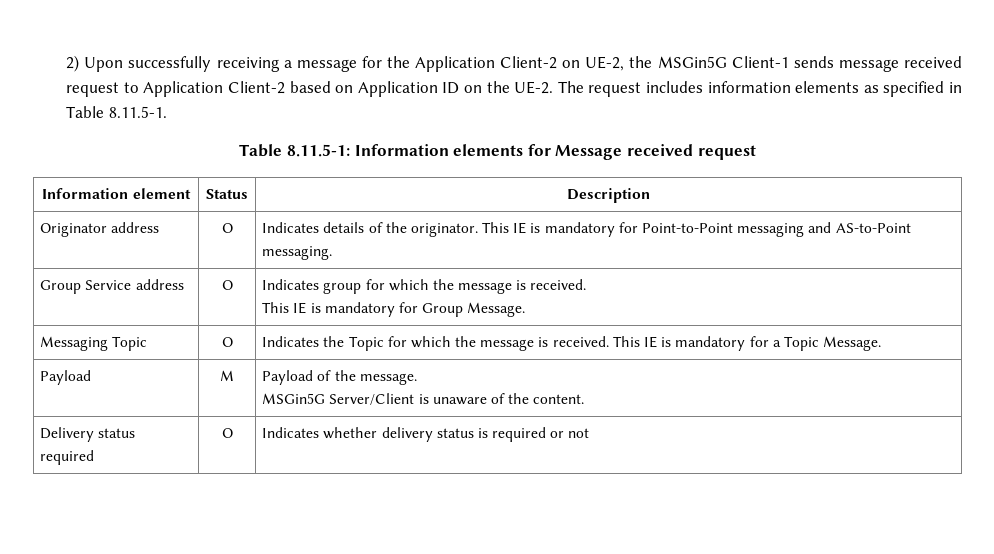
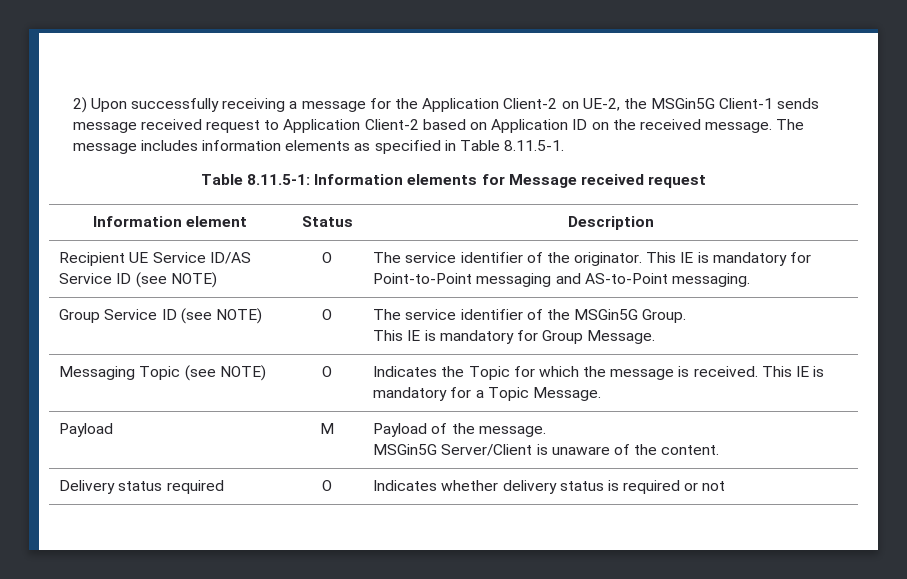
- 2) Upon successfully receiving a message for the Application Client-2 on UE-2, the MSGin5G Client-1 sends message received request to Application Client-2 based on Application ID on the UE-2. The request includes information elements as specified in Table 8.11.5-1.
+ 2) Upon successfully receiving a message for the Application Client-2 on UE-2, the MSGin5G Client-1 sends message received request to Application Client-2 based on Application ID on the received message. The message includes information elements as specified in Table 8.11.5-1.
- Originator address | O | Indicates details of the originator. This IE is mandatory for Point-to-Point messaging and AS-to-Point messaging.
+ Recipient UE Service ID/AS Service ID (see NOTE) | O | The service identifier of the originator. This IE is mandatory for Point-to-Point messaging and AS-to-Point messaging.
- Group Service address | O | Indicates group for which the message is received.
+ Group Service ID (see NOTE) | O | The service identifier of the MSGin5G Group.
- Messaging Topic | O | Indicates the Topic for which the message is received. This IE is mandatory for a Topic Message.
+ Messaging Topic (see NOTE) | O | Indicates the Topic for which the message is received. This IE is mandatory for a Topic Message.

